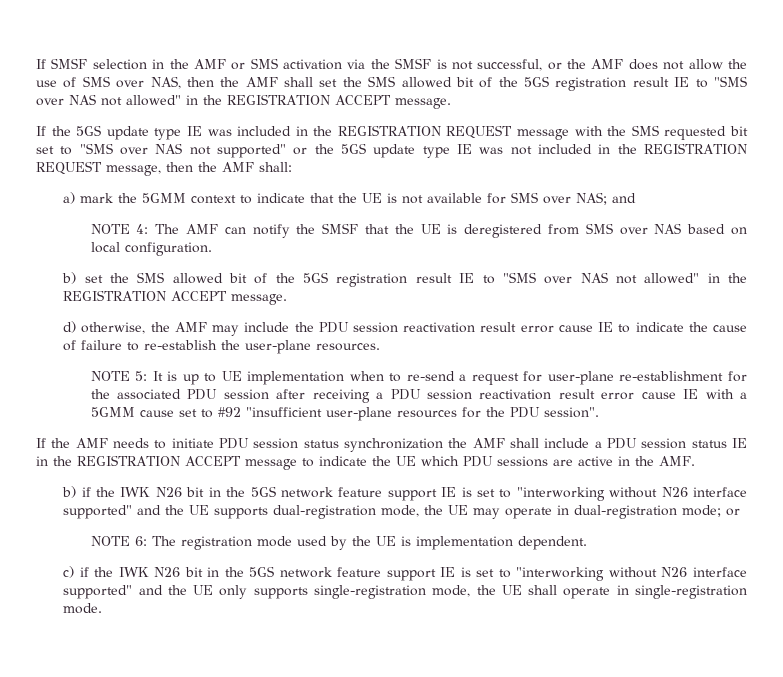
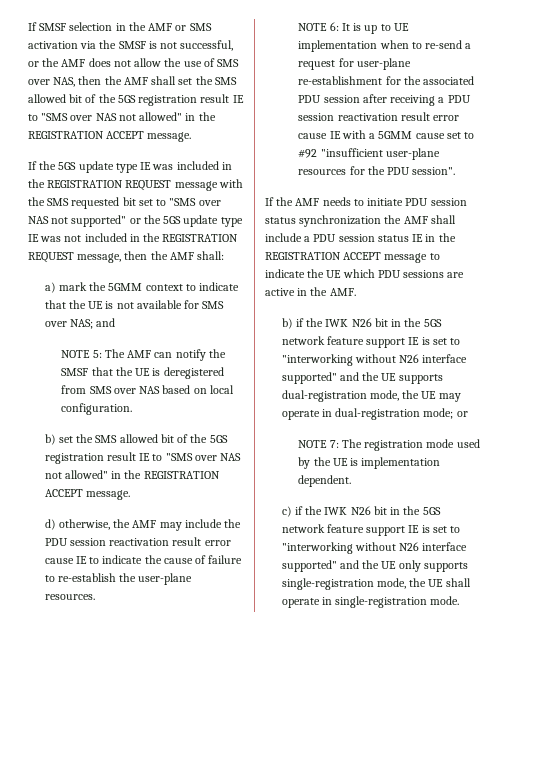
- NOTE 4: The AMF can notify the SMSF that the UE is deregistered from SMS over NAS based on local configuration.
+ NOTE 5: The AMF can notify the SMSF that the UE is deregistered from SMS over NAS based on local configuration.
- NOTE 5: It is up to UE implementation when to re-send a request for user-plane re-establishment for the associated PDU session after receiving a PDU session reactivation result error cause IE with a 5GMM cause set to #92 "insufficient user-plane resources for the PDU session".
+ NOTE 6: It is up to UE implementation when to re-send a request for user-plane re-establishment for the associated PDU session after receiving a PDU session reactivation result error cause IE with a 5GMM cause set to #92 "insufficient user-plane resources for the PDU session".
- NOTE 6: The registration mode used by the UE is implementation dependent.
+ NOTE 7: The registration mode used by the UE is implementation dependent.

